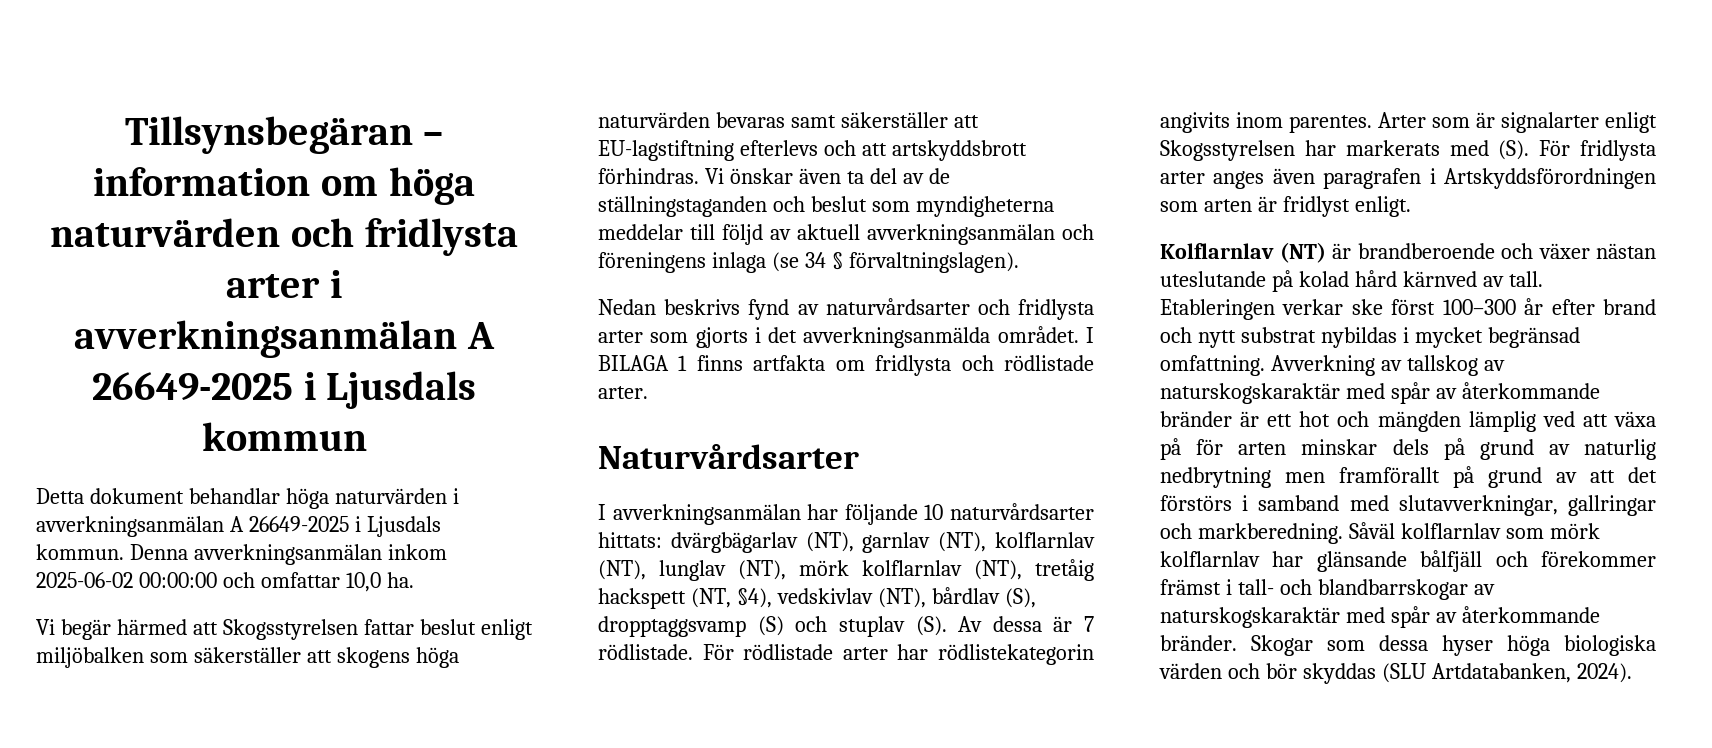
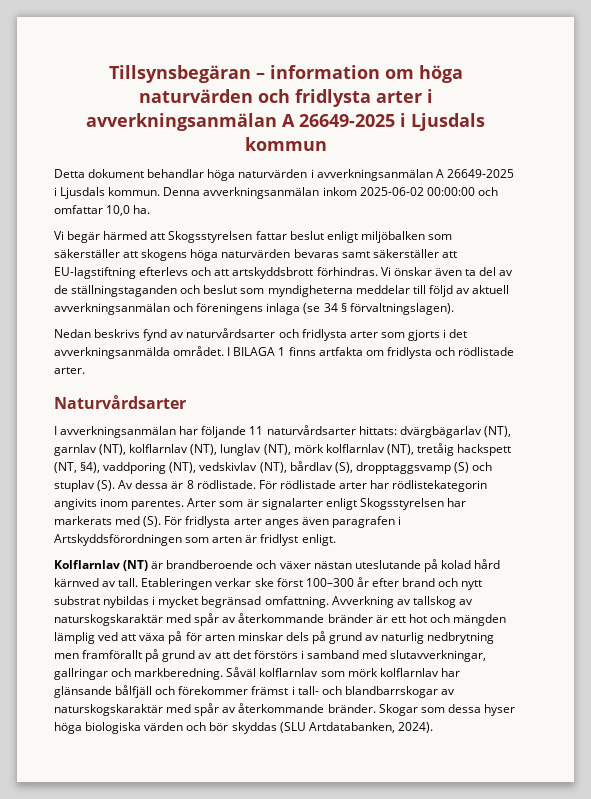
- I avverkningsanmälan har följande 10 naturvårdsarter hittats: dvärgbägarlav (NT), garnlav (NT), kolflarnlav (NT), lunglav (NT), mörk kolflarnlav (NT), tretåig hackspett (NT, §4), vedskivlav (NT), bårdlav (S), dropptaggsvamp (S) och stuplav (S). Av dessa är 7 rödlistade.
+ I avverkningsanmälan har följande 11 naturvårdsarter hittats: dvärgbägarlav (NT), garnlav (NT), kolflarnlav (NT), lunglav (NT), mörk kolflarnlav (NT), tretåig hackspett (NT, §4), vaddporing (NT), vedskivlav (NT), bårdlav (S), dropptaggsvamp (S) och stuplav (S). Av dessa är 8 rödlistade.

